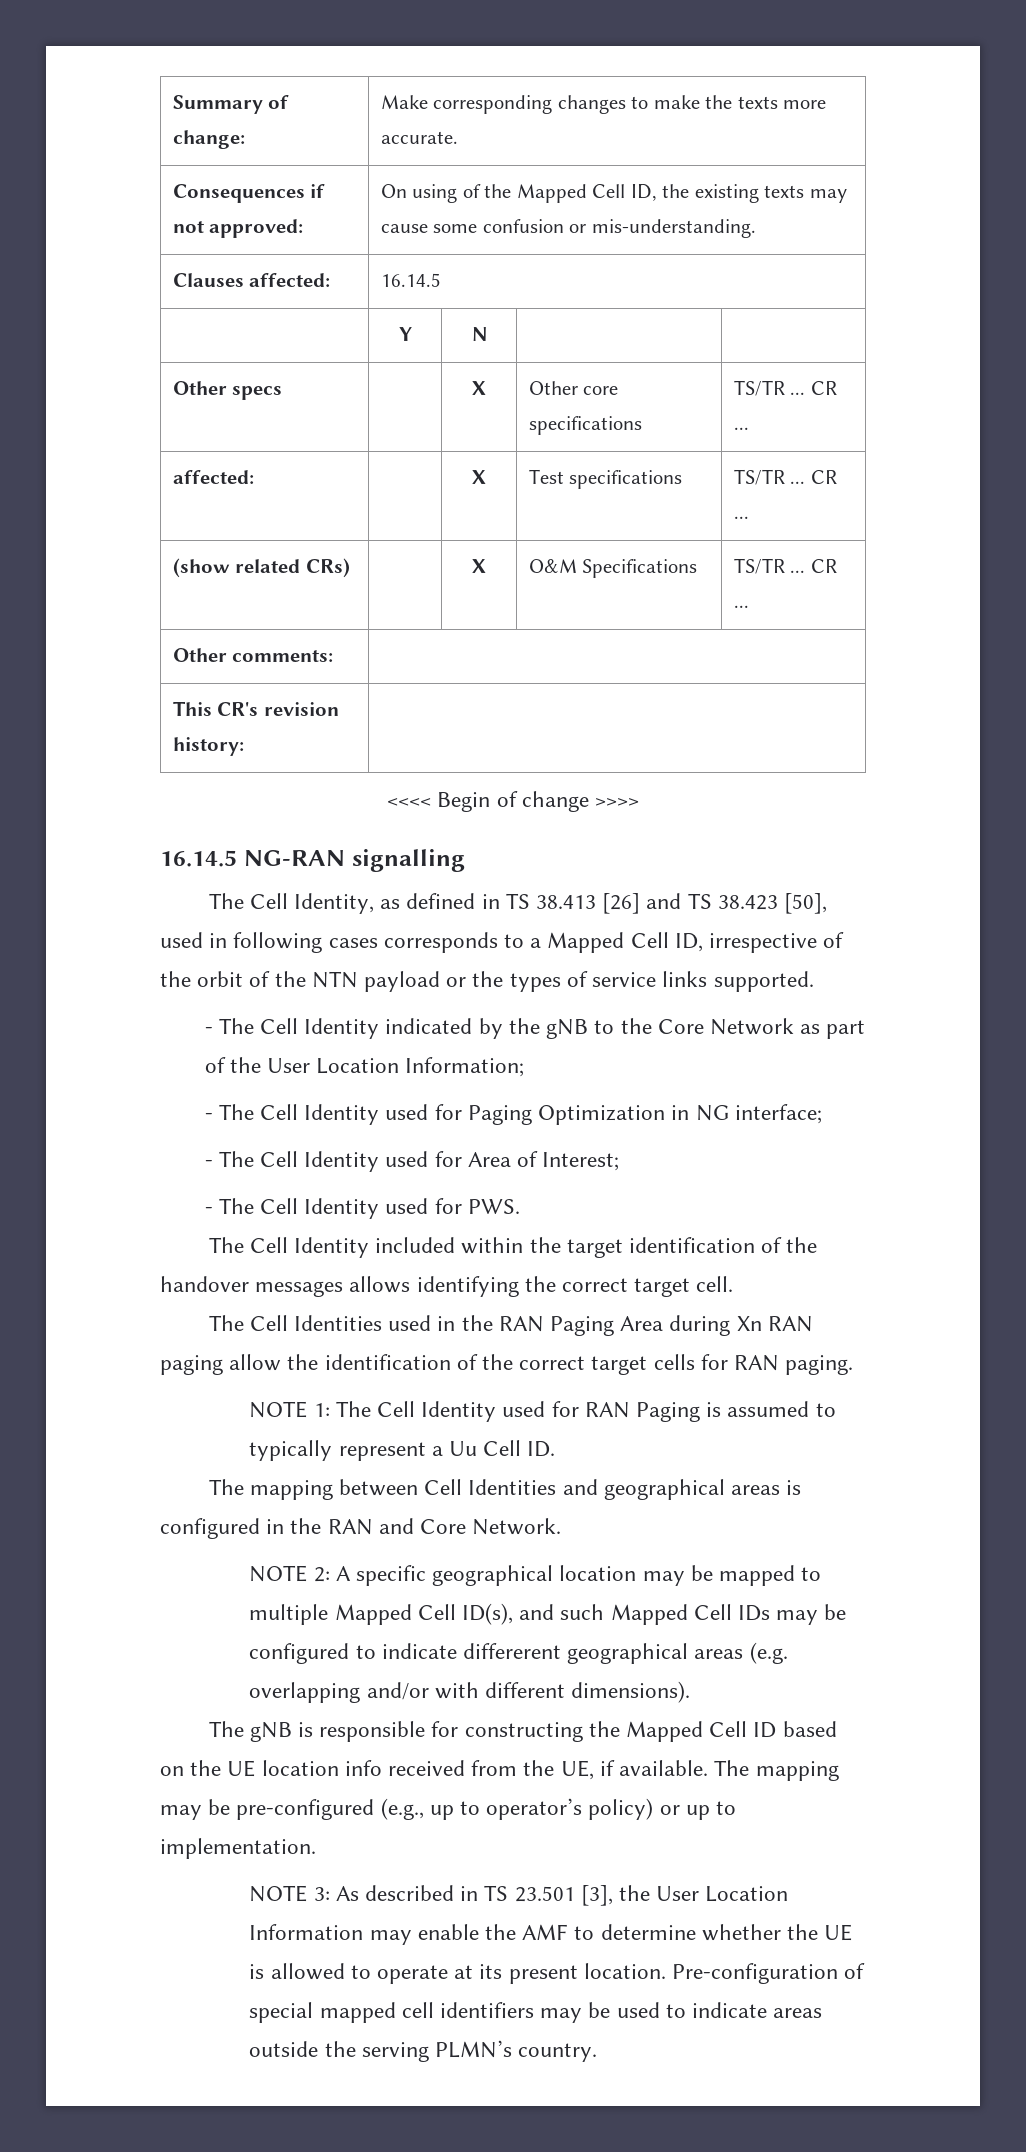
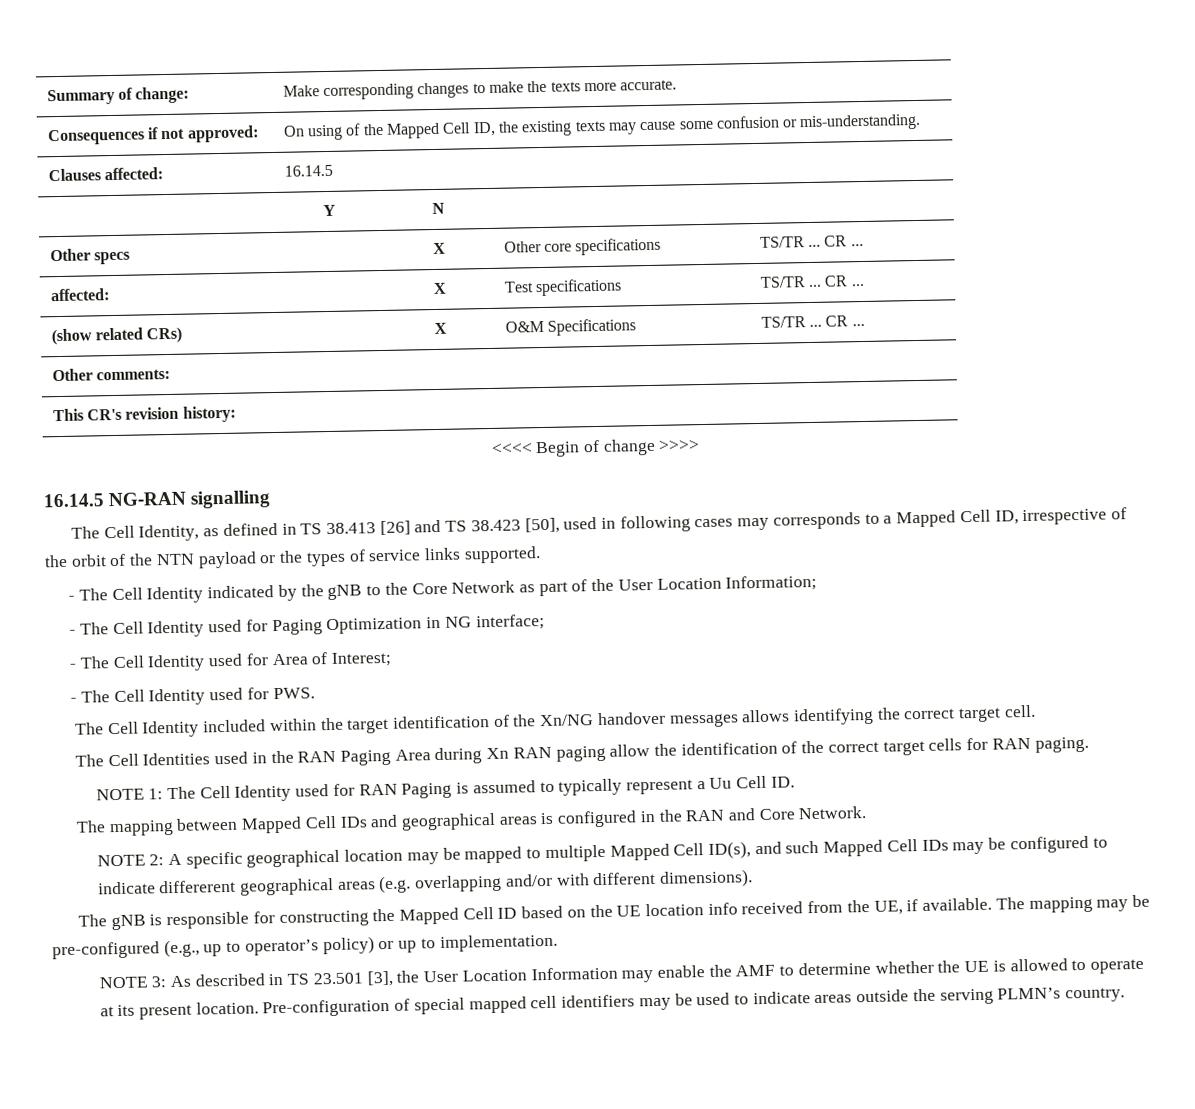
- The Cell Identity, as defined in TS 38.413 [26] and TS 38.423 [50], used in following cases corresponds to a Mapped Cell ID, irrespective of the orbit of the NTN payload or the types of service links supported.
+ The Cell Identity, as defined in TS 38.413 [26] and TS 38.423 [50], used in following cases may corresponds to a Mapped Cell ID, irrespective of the orbit of the NTN payload or the types of service links supported.
- The Cell Identity included within the target identification of the handover messages allows identifying the correct target cell.
+ The Cell Identity included within the target identification of the Xn/NG handover messages allows identifying the correct target cell.
- The mapping between Cell Identities and geographical areas is configured in the RAN and Core Network.
+ The mapping between Mapped Cell IDs and geographical areas is configured in the RAN and Core Network.

